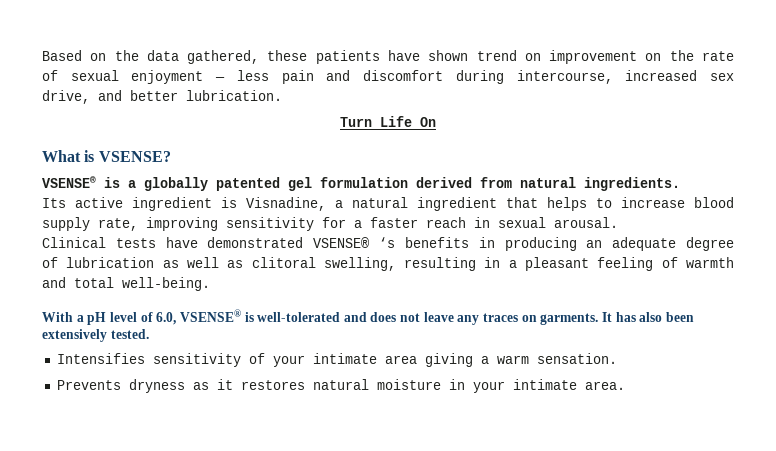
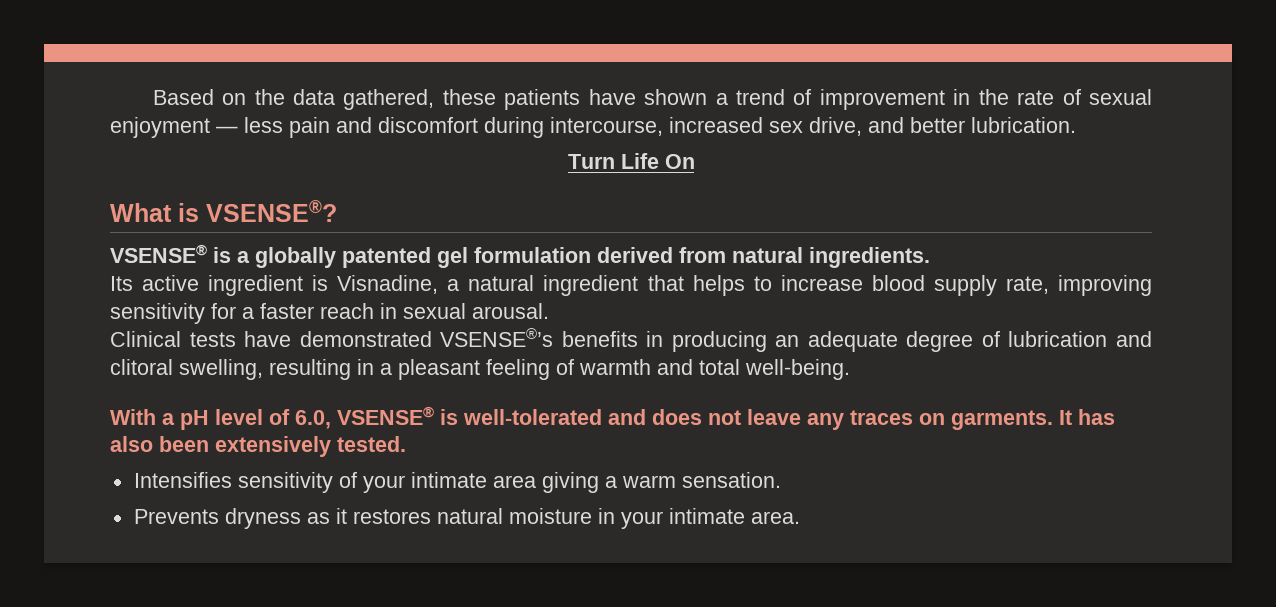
- Based on the data gathered, these patients have shown trend on improvement on the rate of sexual enjoyment — less pain and discomfort during intercourse, increased sex drive, and better lubrication.
+ Based on the data gathered, these patients have shown a trend of improvement in the rate of sexual enjoyment — less pain and discomfort during intercourse, increased sex drive, and better lubrication.
- What is VSENSE?
+ What is VSENSE®?
- Clinical tests have demonstrated VSENSE® ‘s benefits in producing an adequate degree of lubrication as well as clitoral swelling, resulting in a pleasant feeling of warmth and total well-being.
+ Clinical tests have demonstrated VSENSE®’s benefits in producing an adequate degree of lubrication and clitoral swelling, resulting in a pleasant feeling of warmth and total well-being.

